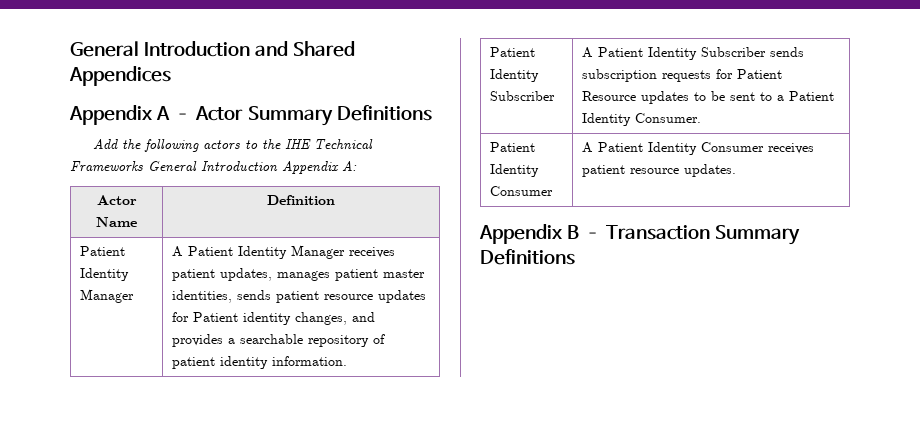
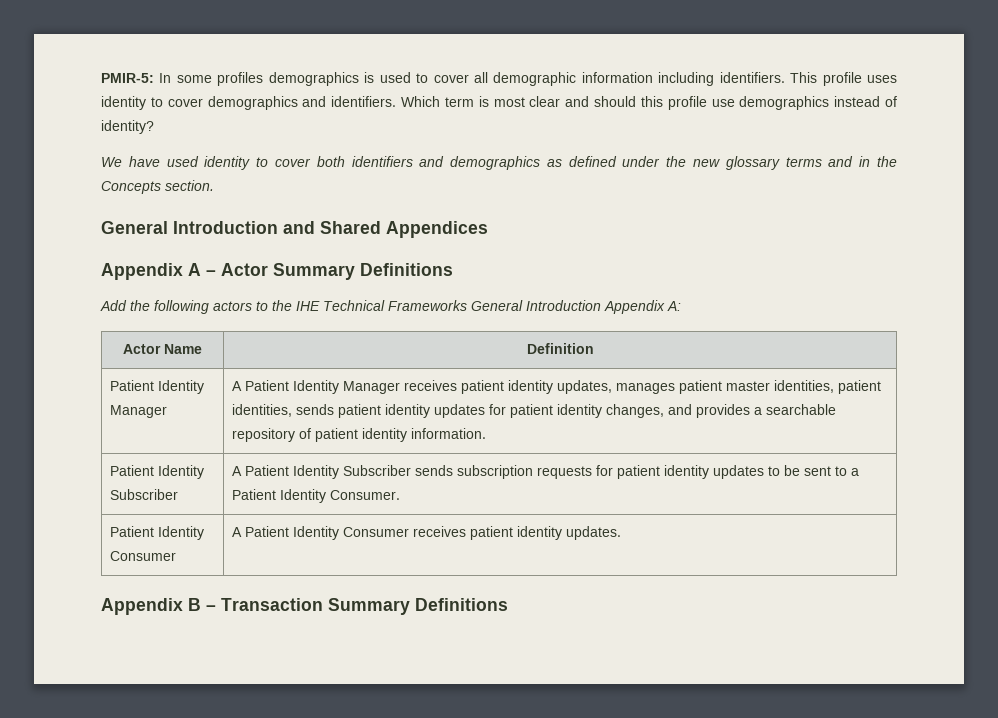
+ PMIR-5: In some profiles demographics is used to cover all demographic information including identifiers. This profile uses identity to cover demographics and identifiers. Which term is most clear and should this profile use demographics instead of identity?
+ We have used identity to cover both identifiers and demographics as defined under the new glossary terms and in the Concepts section.
- Patient Identity Manager | A Patient Identity Manager receives patient updates, manages patient master identities, sends patient resource updates for Patient identity changes, and provides a searchable repository of patient identity information.
+ Patient Identity Manager | A Patient Identity Manager receives patient identity updates, manages patient master identities, patient identities, sends patient identity updates for patient identity changes, and provides a searchable repository of patient identity information.
- Patient Identity Subscriber | A Patient Identity Subscriber sends subscription requests for Patient Resource updates to be sent to a Patient Identity Consumer.
+ Patient Identity Subscriber | A Patient Identity Subscriber sends subscription requests for patient identity updates to be sent to a Patient Identity Consumer.
- Patient Identity Consumer | A Patient Identity Consumer receives patient resource updates.
+ Patient Identity Consumer | A Patient Identity Consumer receives patient identity updates.

